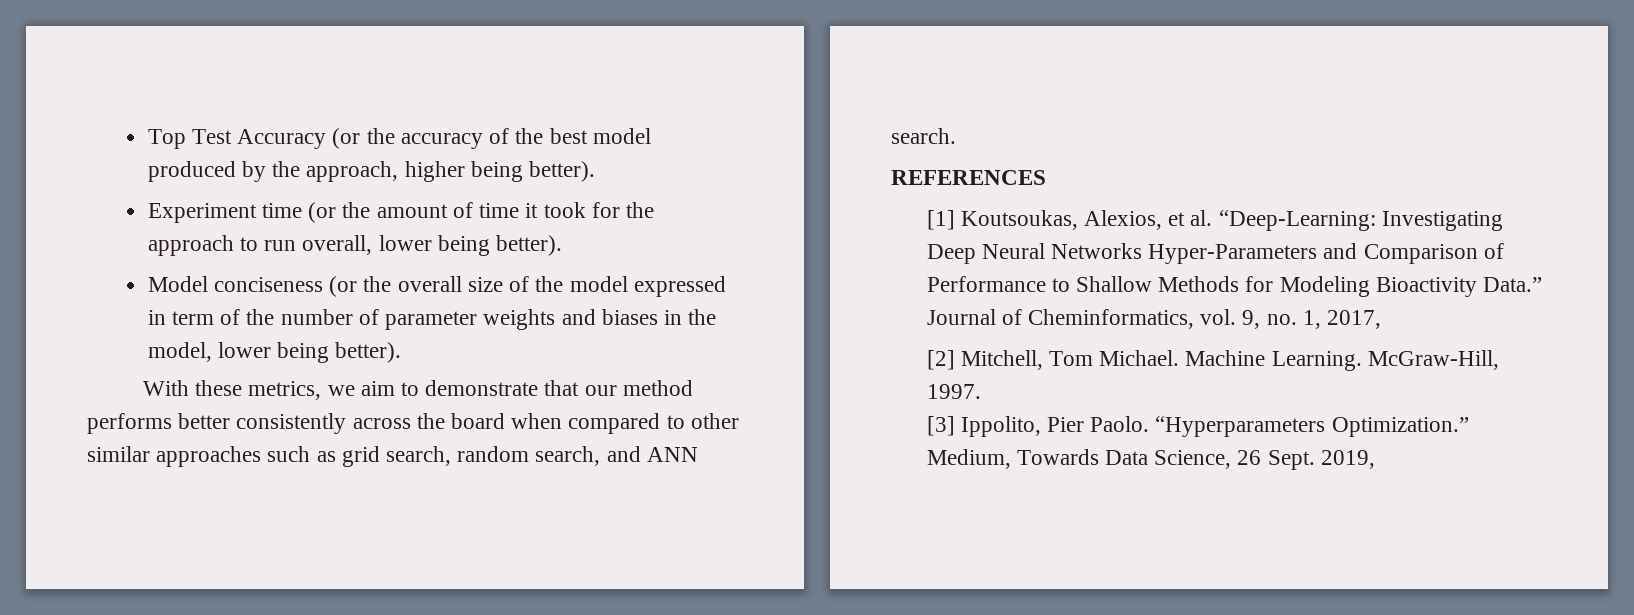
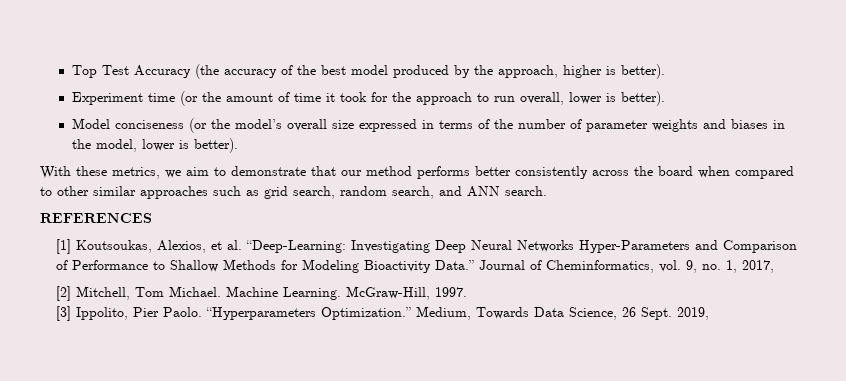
- Top Test Accuracy (or the accuracy of the best model produced by the approach, higher being better).
+ Top Test Accuracy (the accuracy of the best model produced by the approach, higher is better).
- Experiment time (or the amount of time it took for the approach to run overall, lower being better).
+ Experiment time (or the amount of time it took for the approach to run overall, lower is better).
- Model conciseness (or the overall size of the model expressed in term of the number of parameter weights and biases in the model, lower being better).
+ Model conciseness (or the model’s overall size expressed in terms of the number of parameter weights and biases in the model, lower is better).

